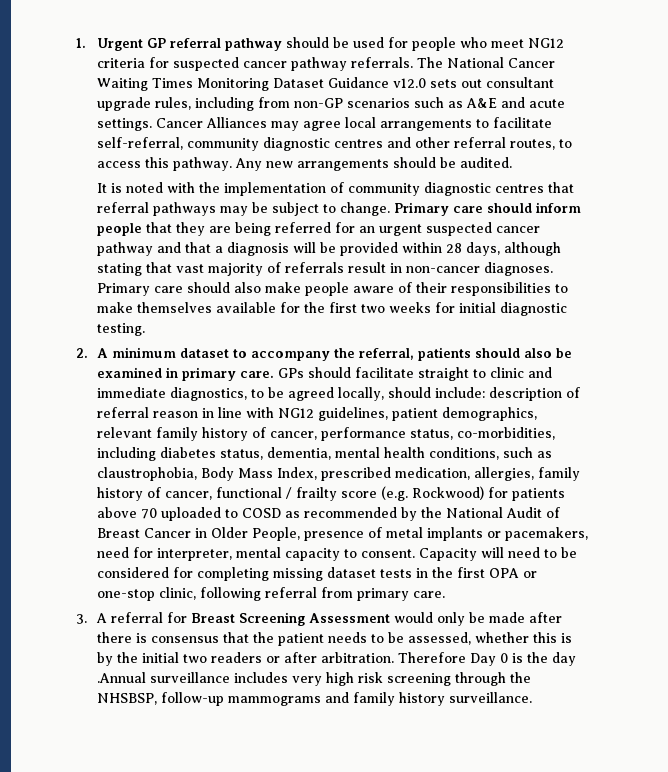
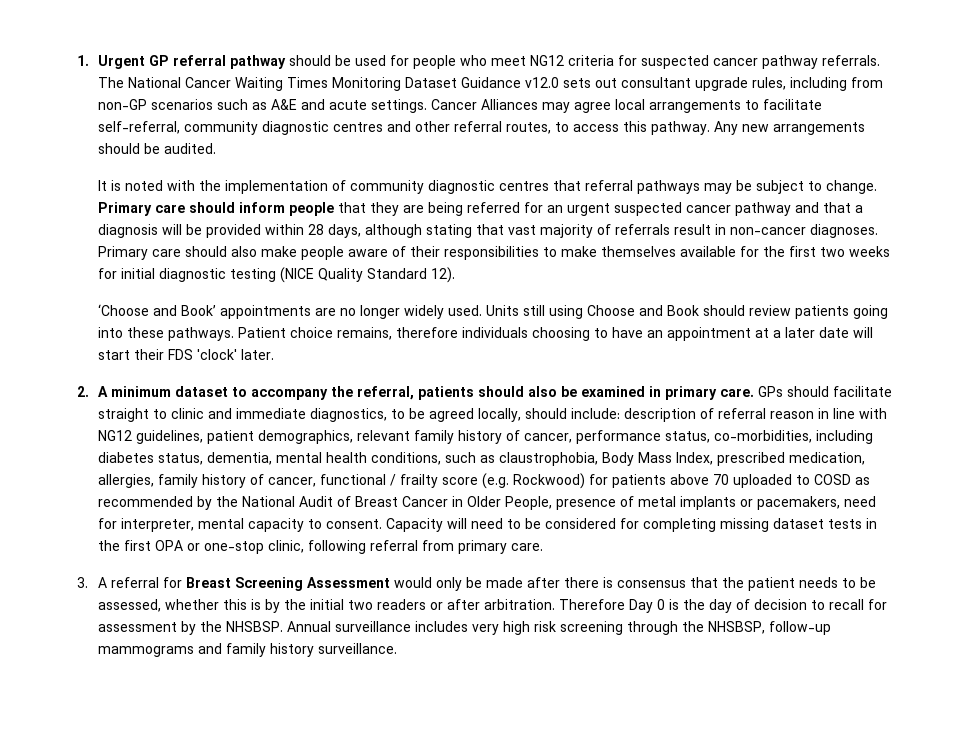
- Primary care should also make people aware of their responsibilities to make themselves available for the first two weeks for initial diagnostic testing.
+ Primary care should also make people aware of their responsibilities to make themselves available for the first two weeks for initial diagnostic testing (NICE Quality Standard 12).
+ ‘Choose and Book’ appointments are no longer widely used. Units still using Choose and Book should review patients going into these pathways. Patient choice remains, therefore individuals choosing to have an appointment at a later date will start their FDS 'clock' later.
- Therefore Day 0 is the day .Annual surveillance includes very high risk screening through the NHSBSP, follow-up mammograms and family history surveillance.
+ Therefore Day 0 is the day of decision to recall for assessment by the NHSBSP. Annual surveillance includes very high risk screening through the NHSBSP, follow-up mammograms and family history surveillance.

